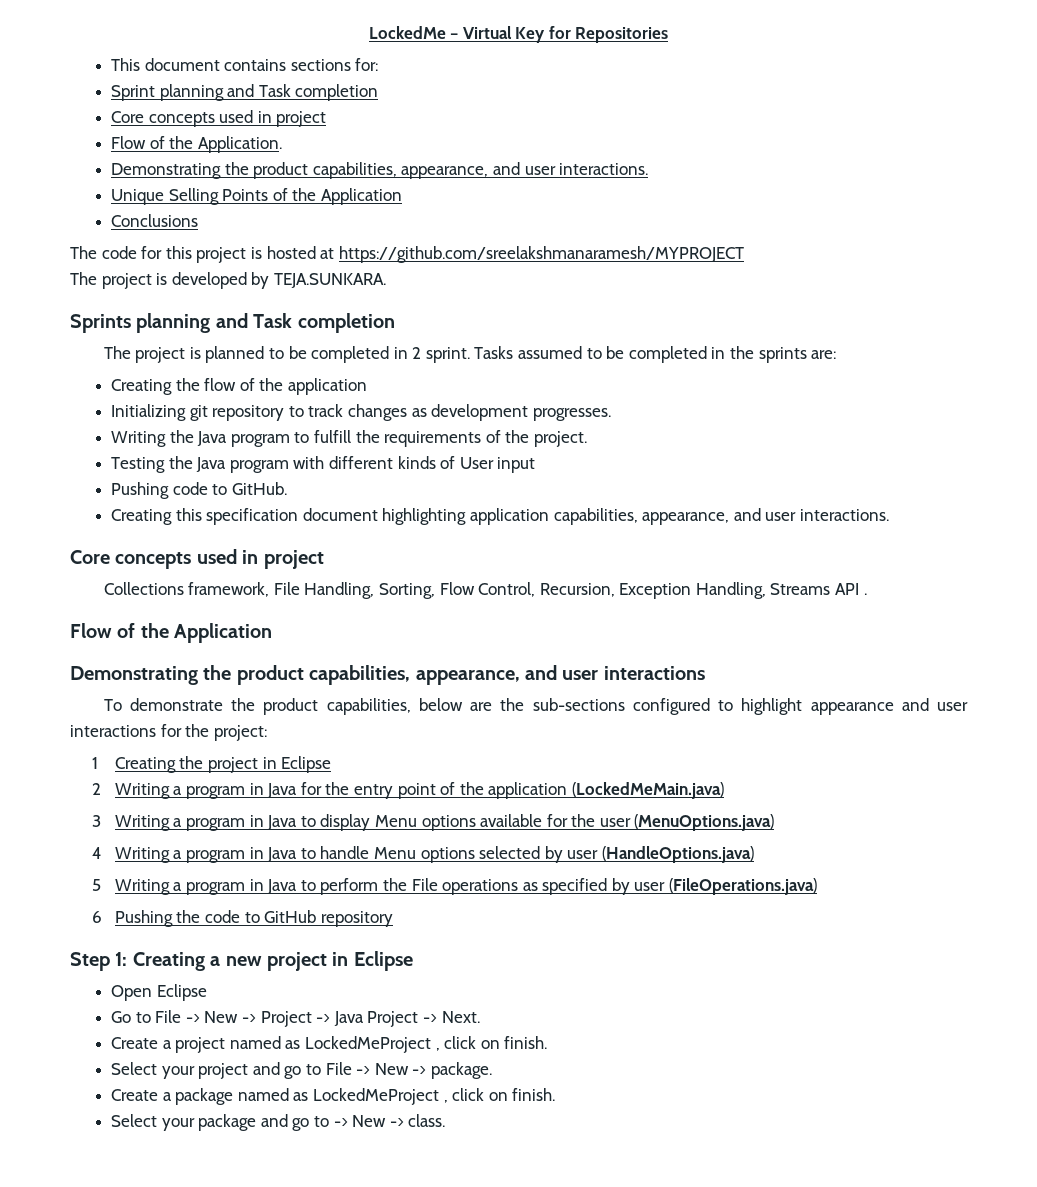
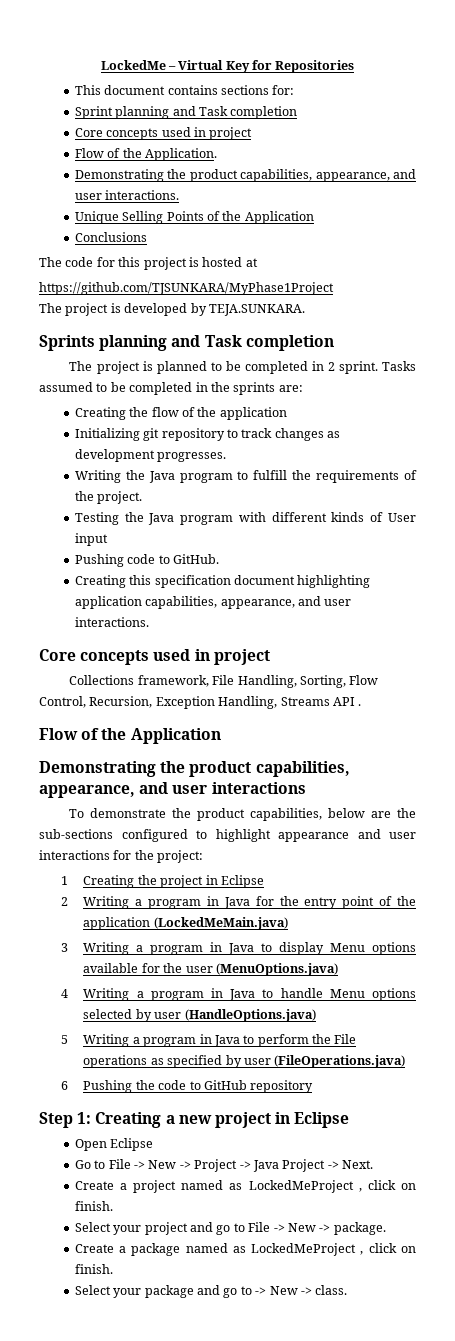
- The code for this project is hosted at https://github.com/sreelakshmanaramesh/MYPROJECT
+ The code for this project is hosted at
+ https://github.com/TJSUNKARA/MyPhase1Project

